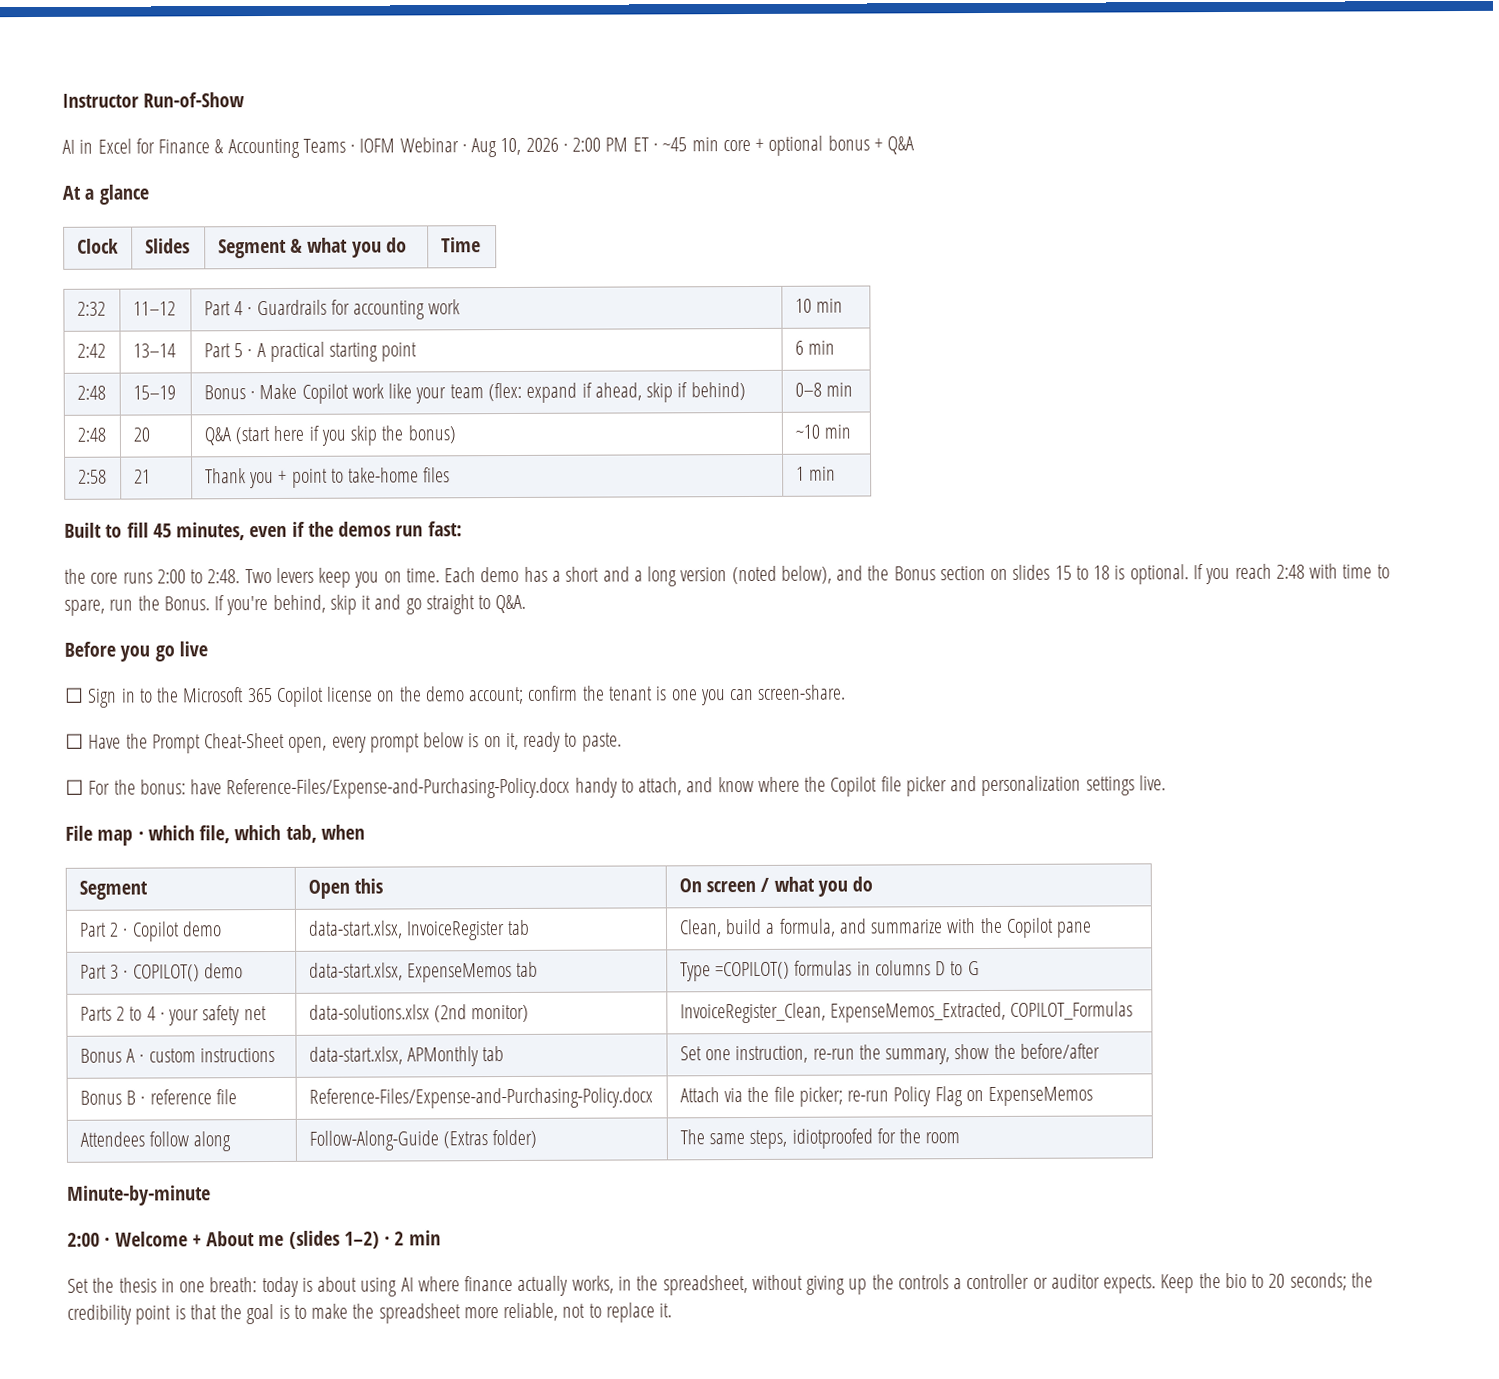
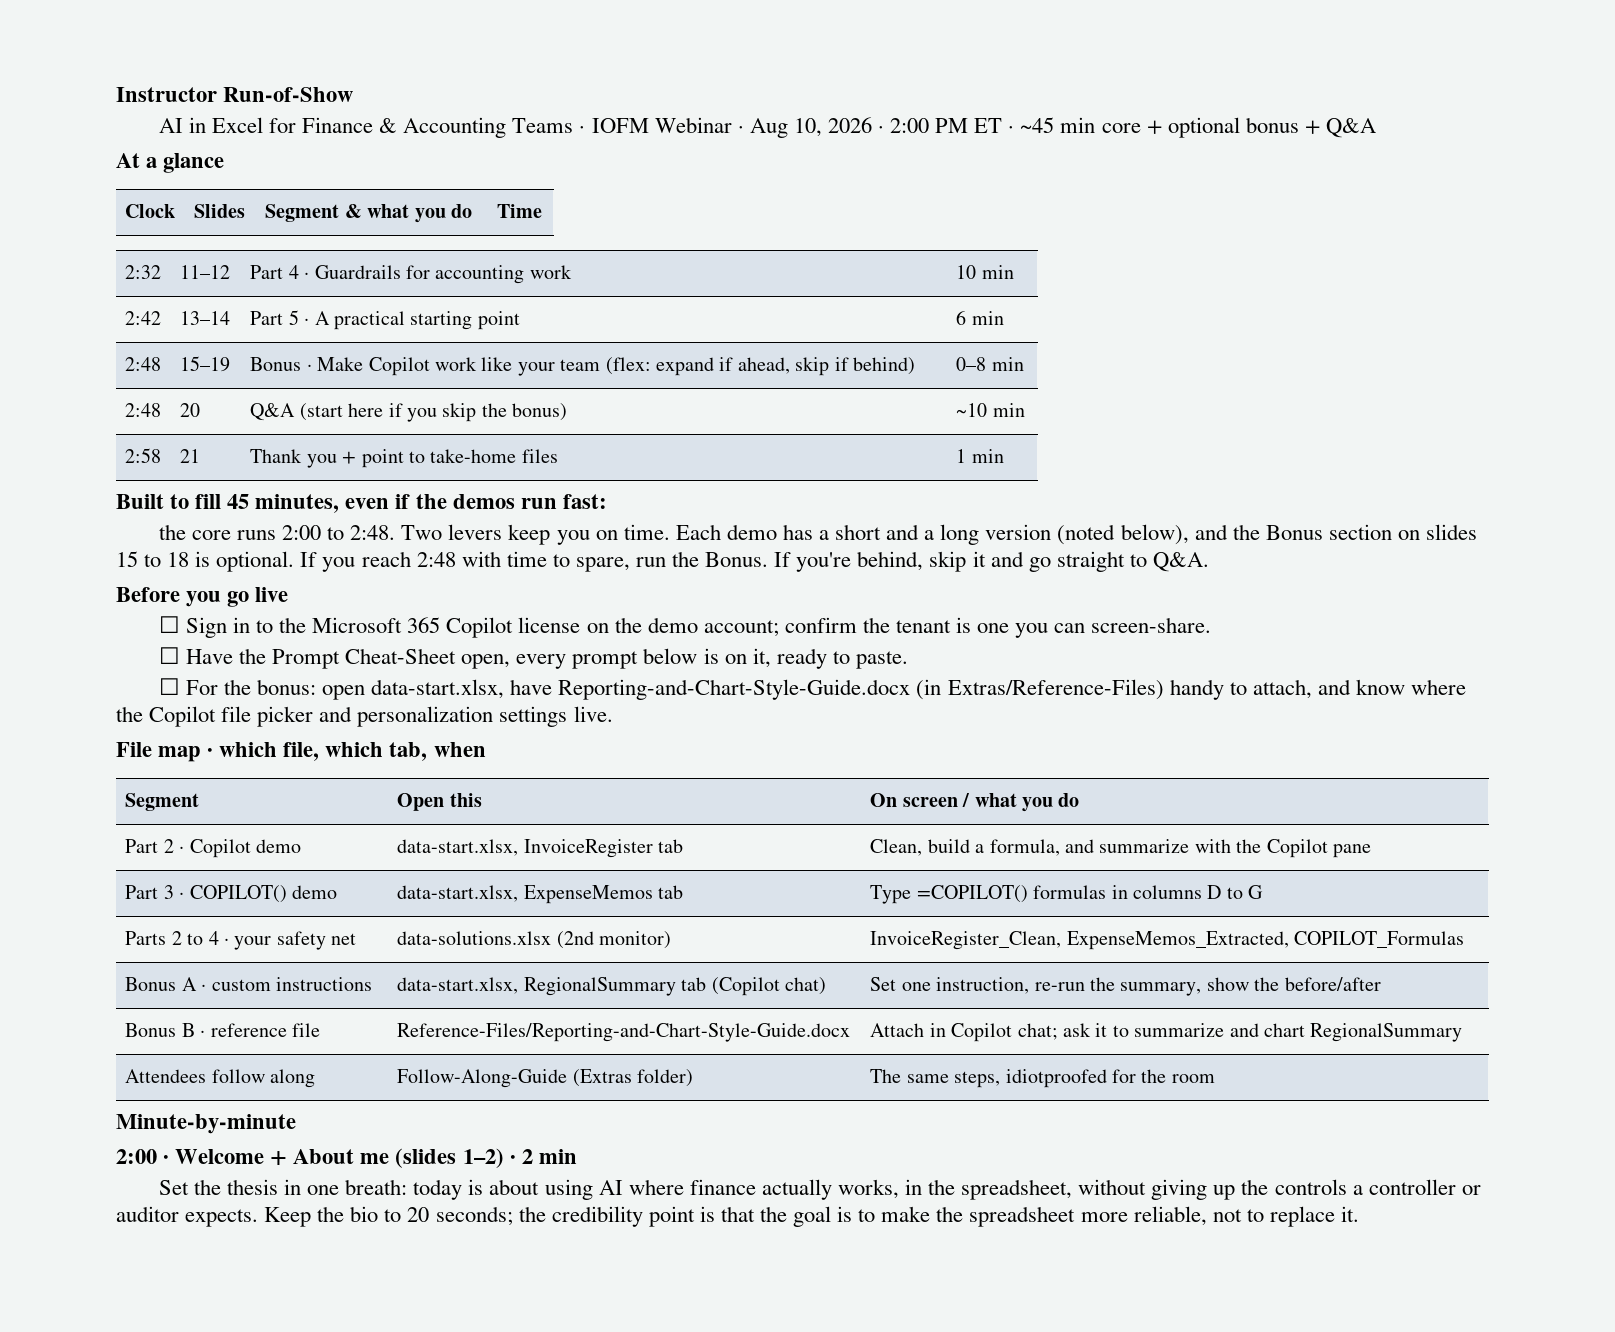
- ☐ For the bonus: have Reference-Files/Expense-and-Purchasing-Policy.docx handy to attach, and know where the Copilot file picker and personalization settings live.
+ ☐ For the bonus: open data-start.xlsx, have Reporting-and-Chart-Style-Guide.docx (in Extras/Reference-Files) handy to attach, and know where the Copilot file picker and personalization settings live.
- Bonus A · custom instructions | data-start.xlsx, APMonthly tab | Set one instruction, re-run the summary, show the before/after
+ Bonus A · custom instructions | data-start.xlsx, RegionalSummary tab (Copilot chat) | Set one instruction, re-run the summary, show the before/after
- Bonus B · reference file | Reference-Files/Expense-and-Purchasing-Policy.docx | Attach via the file picker; re-run Policy Flag on ExpenseMemos
+ Bonus B · reference file | Reference-Files/Reporting-and-Chart-Style-Guide.docx | Attach in Copilot chat; ask it to summarize and chart RegionalSummary

